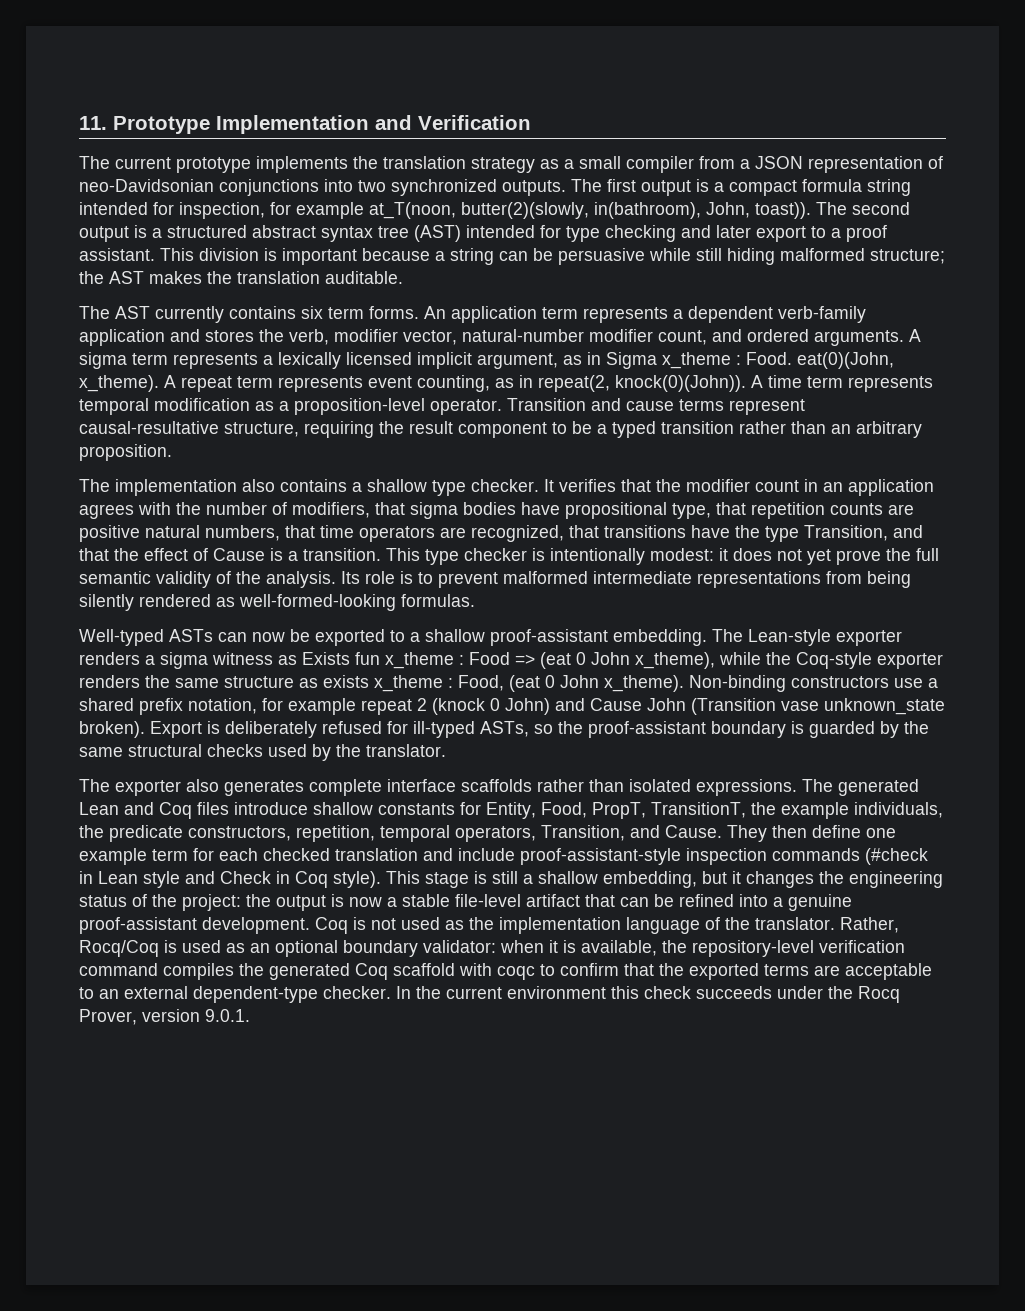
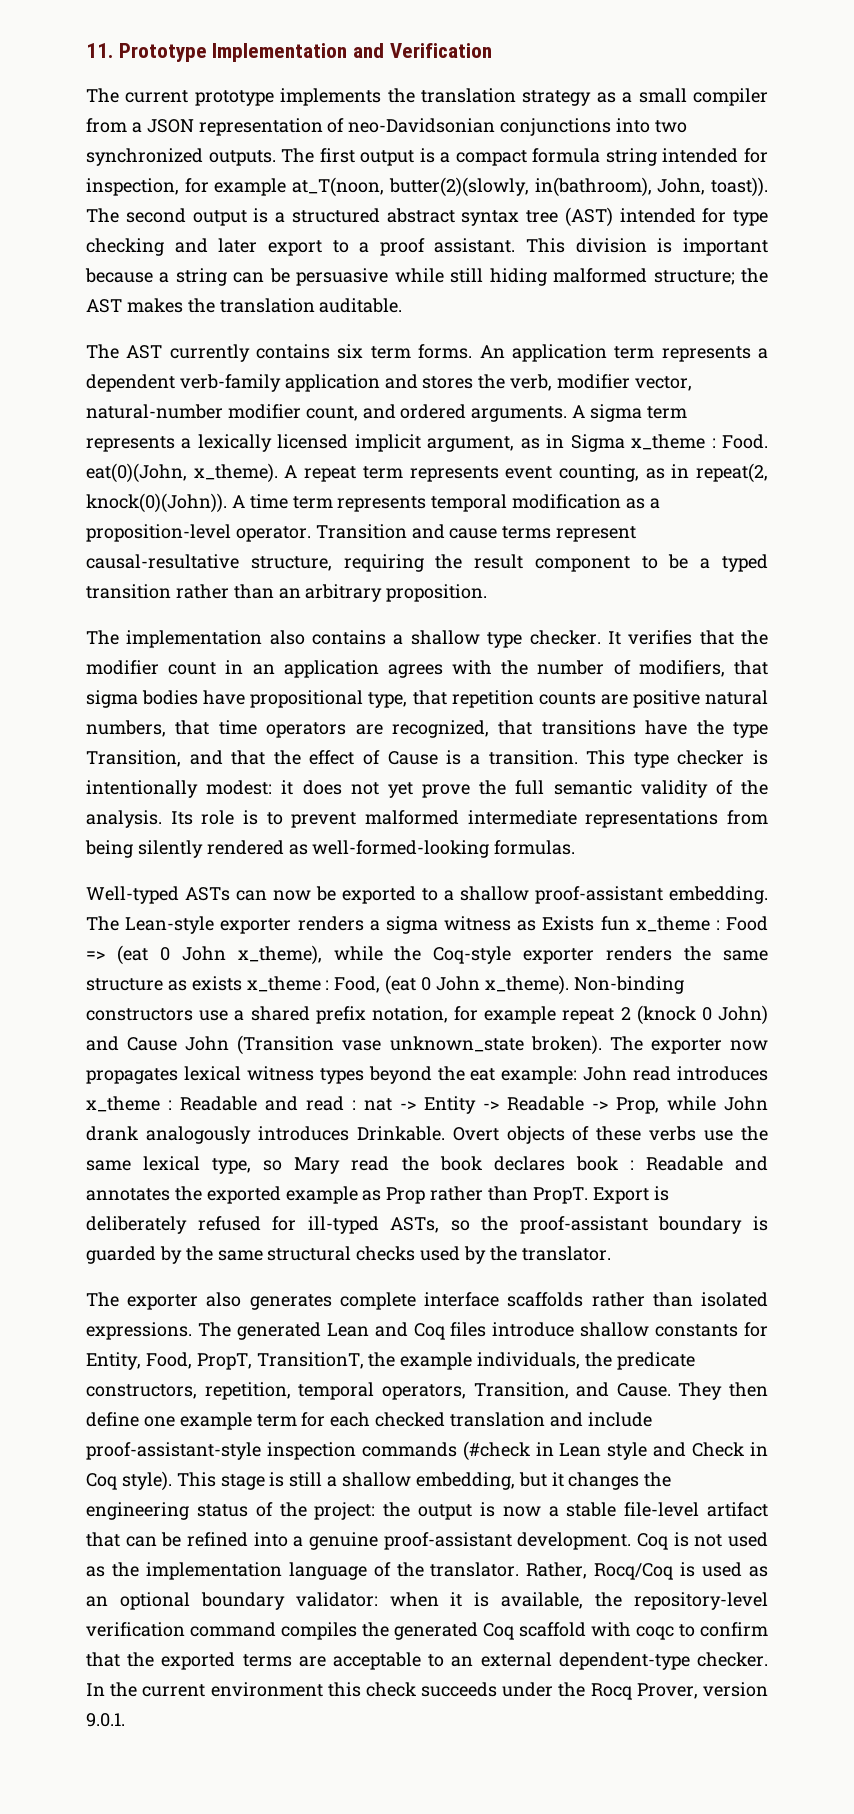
+ The exporter now propagates lexical witness types beyond the eat example: John read introduces x_theme : Readable and read : nat -> Entity -> Readable -> Prop, while John drank analogously introduces Drinkable. Overt objects of these verbs use the same lexical type, so Mary read the book declares book : Readable and annotates the exported example as Prop rather than PropT.

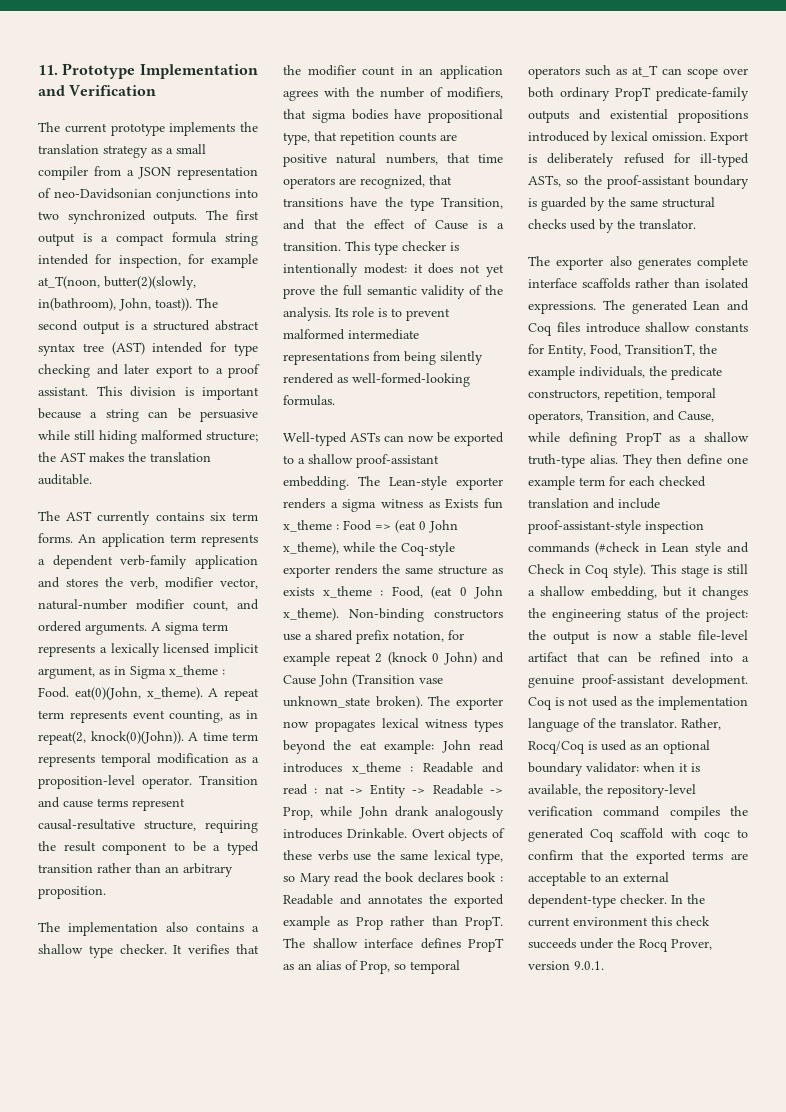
+ The shallow interface defines PropT as an alias of Prop, so temporal operators such as at_T can scope over both ordinary PropT predicate-family outputs and existential propositions introduced by lexical omission.
- The generated Lean and Coq files introduce shallow constants for Entity, Food, PropT, TransitionT, the example individuals, the predicate constructors, repetition, temporal operators, Transition, and Cause.
+ The generated Lean and Coq files introduce shallow constants for Entity, Food, TransitionT, the example individuals, the predicate constructors, repetition, temporal operators, Transition, and Cause, while defining PropT as a shallow truth-type alias.

